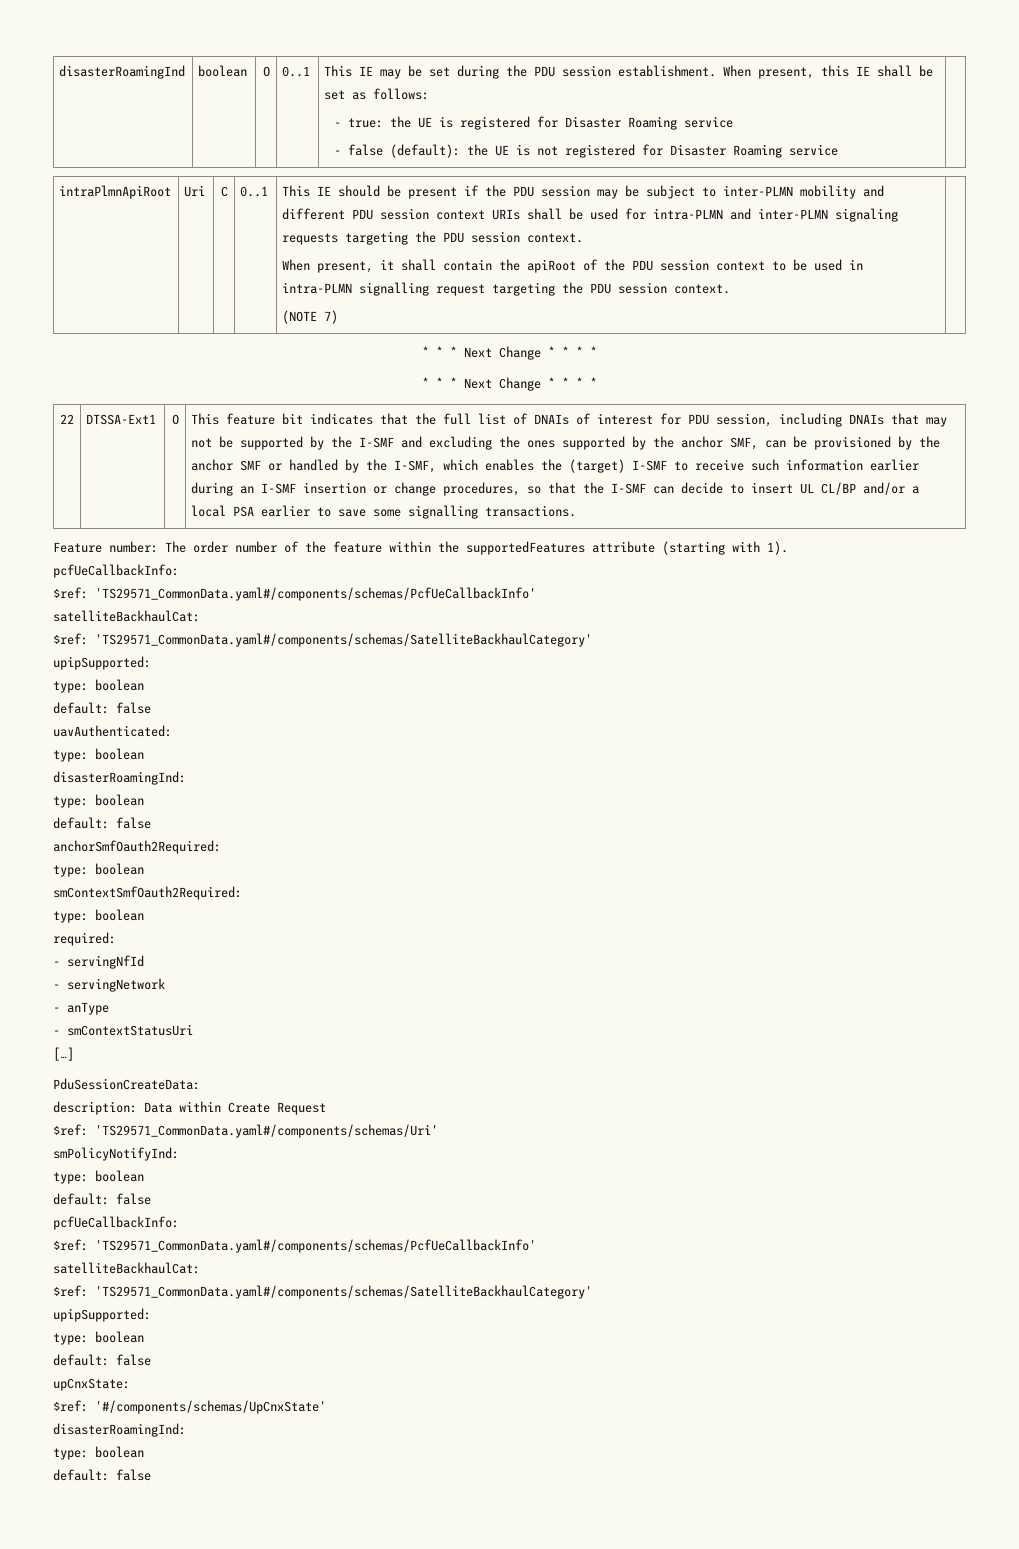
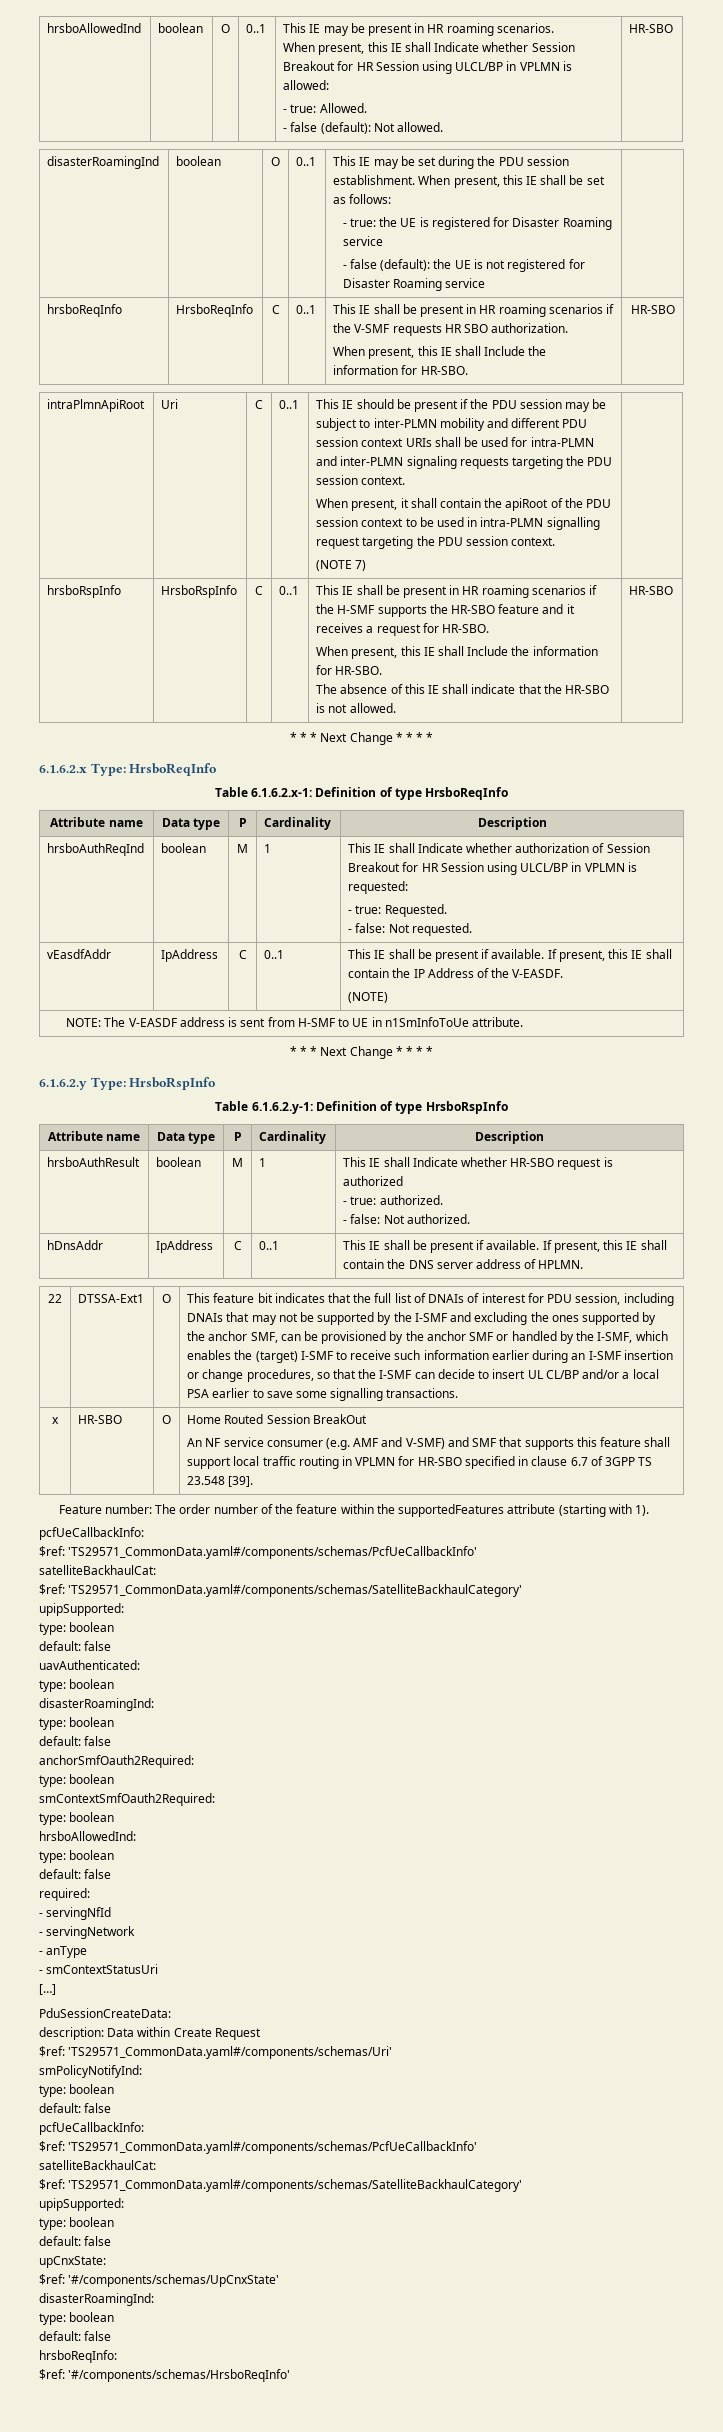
+ hrsboAllowedInd | boolean | O | 0..1 | This IE may be present in HR roaming scenarios.
+ When present, this IE shall Indicate whether Session Breakout for HR Session using ULCL/BP in VPLMN is allowed:
+ - true: Allowed.
+ - false (default): Not allowed. | HR-SBO
+ hrsboReqInfo | HrsboReqInfo | C | 0..1 | This IE shall be present in HR roaming scenarios if the V-SMF requests HR SBO authorization.
+ When present, this IE shall Include the information for HR-SBO. | HR-SBO
  (NOTE 7) |
+ hrsboRspInfo | HrsboRspInfo | C | 0..1 | This IE shall be present in HR roaming scenarios if the H-SMF supports the HR-SBO feature and it receives a request for HR-SBO.
+ When present, this IE shall Include the information for HR-SBO.
+ The absence of this IE shall indicate that the HR-SBO is not allowed. | HR-SBO
  * * * Next Change * * * *
+ 6.1.6.2.x Type: HrsboReqInfo
+ Table 6.1.6.2.x-1: Definition of type HrsboReqInfo
+ Attribute name | Data type | P | Cardinality | Description
+ hrsboAuthReqInd | boolean | M | 1 | This IE shall Indicate whether authorization of Session Breakout for HR Session using ULCL/BP in VPLMN is requested:
+ - true: Requested.
+ - false: Not requested.
+ vEasdfAddr | IpAddress | C | 0..1 | This IE shall be present if available. If present, this IE shall contain the IP Address of the V-EASDF.
+ (NOTE)
+ NOTE: The V-EASDF address is sent from H-SMF to UE in n1SmInfoToUe attribute.
  * * * Next Change * * * *
+ 6.1.6.2.y Type: HrsboRspInfo
+ Table 6.1.6.2.y-1: Definition of type HrsboRspInfo
+ Attribute name | Data type | P | Cardinality | Description
+ hrsboAuthResult | boolean | M | 1 | This IE shall Indicate whether HR-SBO request is authorized
+ - true: authorized.
+ - false: Not authorized.
+ hDnsAddr | IpAddress | C | 0..1 | This IE shall be present if available. If present, this IE shall contain the DNS server address of HPLMN.
+ x | HR-SBO | O | Home Routed Session BreakOut
+ An NF service consumer (e.g. AMF and V-SMF) and SMF that supports this feature shall support local traffic routing in VPLMN for HR-SBO specified in clause 6.7 of 3GPP TS 23.548 [39].
+ hrsboAllowedInd:
+ type: boolean
+ default: false
+ hrsboReqInfo:
+ $ref: '#/components/schemas/HrsboReqInfo'

